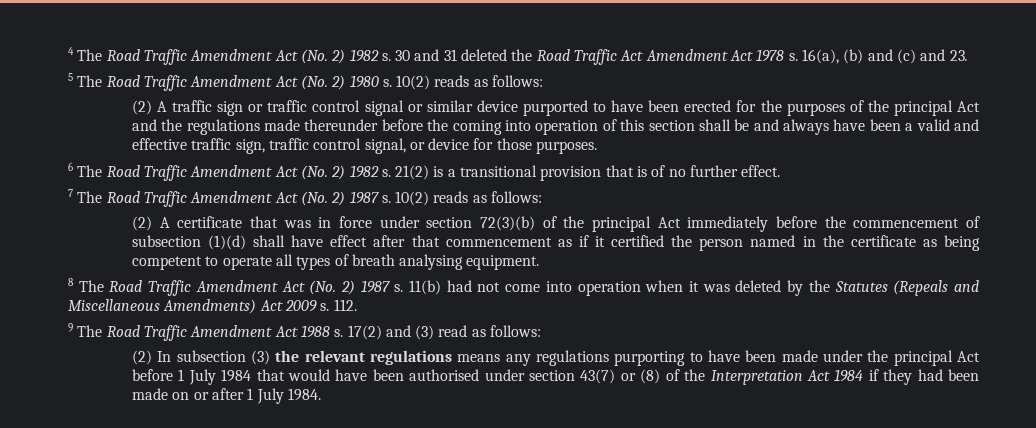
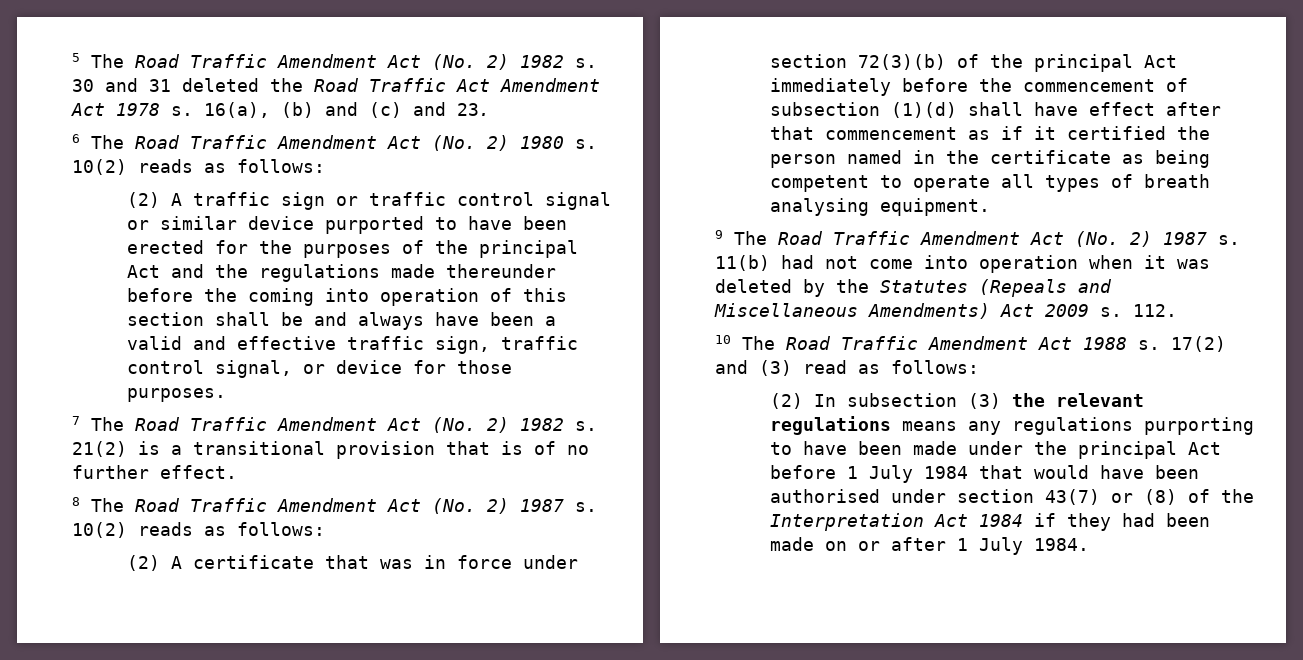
- 4 The Road Traffic Amendment Act (No. 2) 1982 s.
+ 5 The Road Traffic Amendment Act (No. 2) 1982 s.
- 5 The Road Traffic Amendment Act (No. 2) 1980 s.
+ 6 The Road Traffic Amendment Act (No. 2) 1980 s.
- 6 The Road Traffic Amendment Act (No. 2) 1982 s.
+ 7 The Road Traffic Amendment Act (No. 2) 1982 s.
- 7 The Road Traffic Amendment Act (No. 2) 1987 s.
+ 8 The Road Traffic Amendment Act (No. 2) 1987 s.
- 8 The Road Traffic Amendment Act (No. 2) 1987 s.
+ 9 The Road Traffic Amendment Act (No. 2) 1987 s.
- 9 The Road Traffic Amendment Act 1988 s.
+ 10 The Road Traffic Amendment Act 1988 s.

